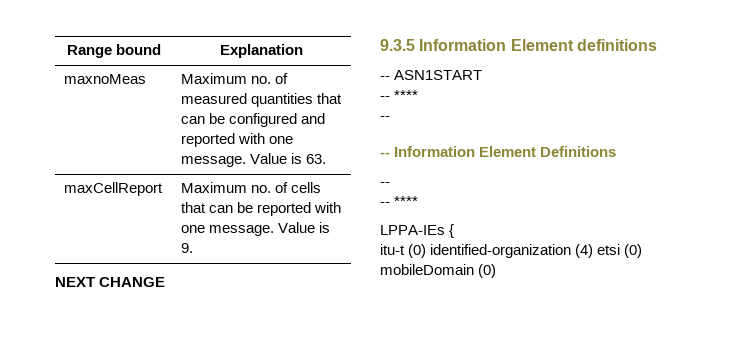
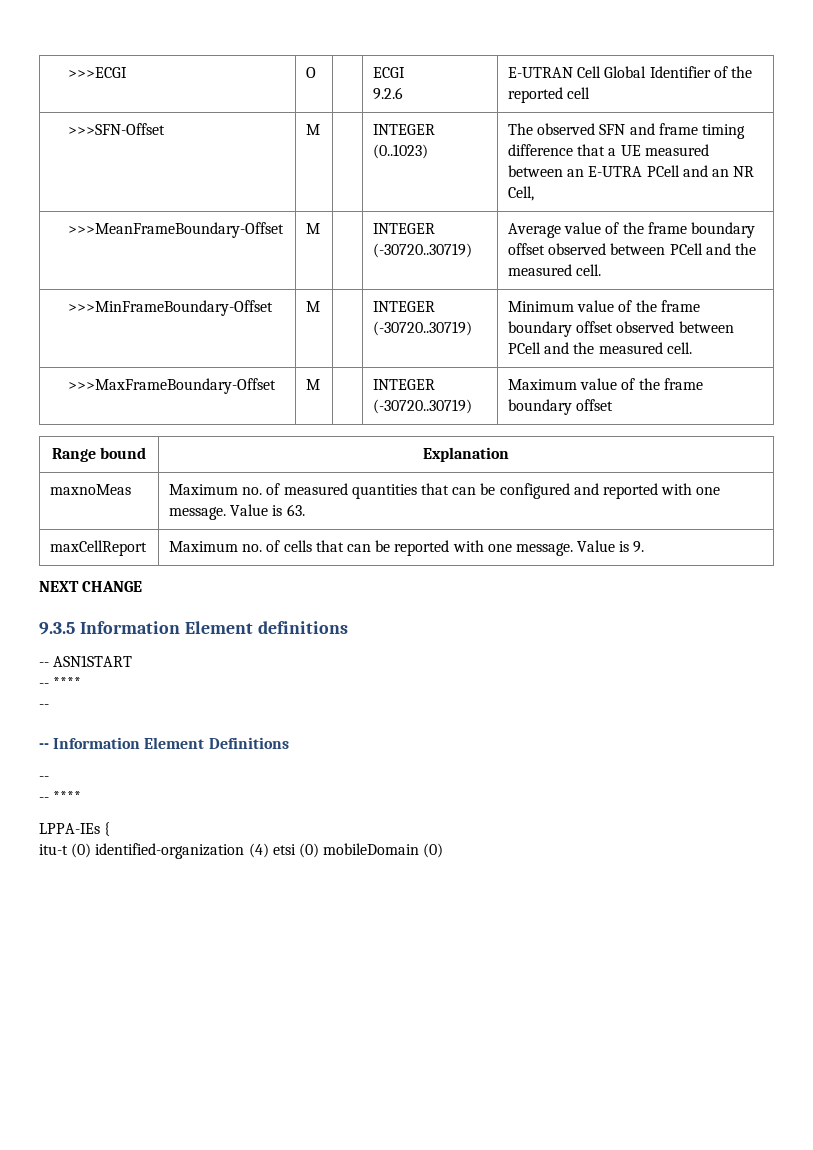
+ >>>ECGI | O | | ECGI
+ 9.2.6 | E-UTRAN Cell Global Identifier of the reported cell
+ >>>SFN-Offset | M | | INTEGER (0..1023) | The observed SFN and frame timing difference that a UE measured between an E-UTRA PCell and an NR Cell,
+ >>>MeanFrameBoundary-Offset | M | | INTEGER (-30720..30719) | Average value of the frame boundary offset observed between PCell and the measured cell.
+ >>>MinFrameBoundary-Offset | M | | INTEGER (-30720..30719) | Minimum value of the frame boundary offset observed between PCell and the measured cell.
+ >>>MaxFrameBoundary-Offset | M | | INTEGER (-30720..30719) | Maximum value of the frame boundary offset

